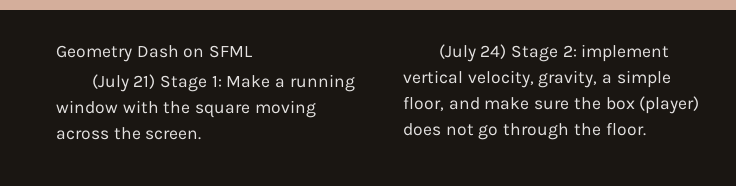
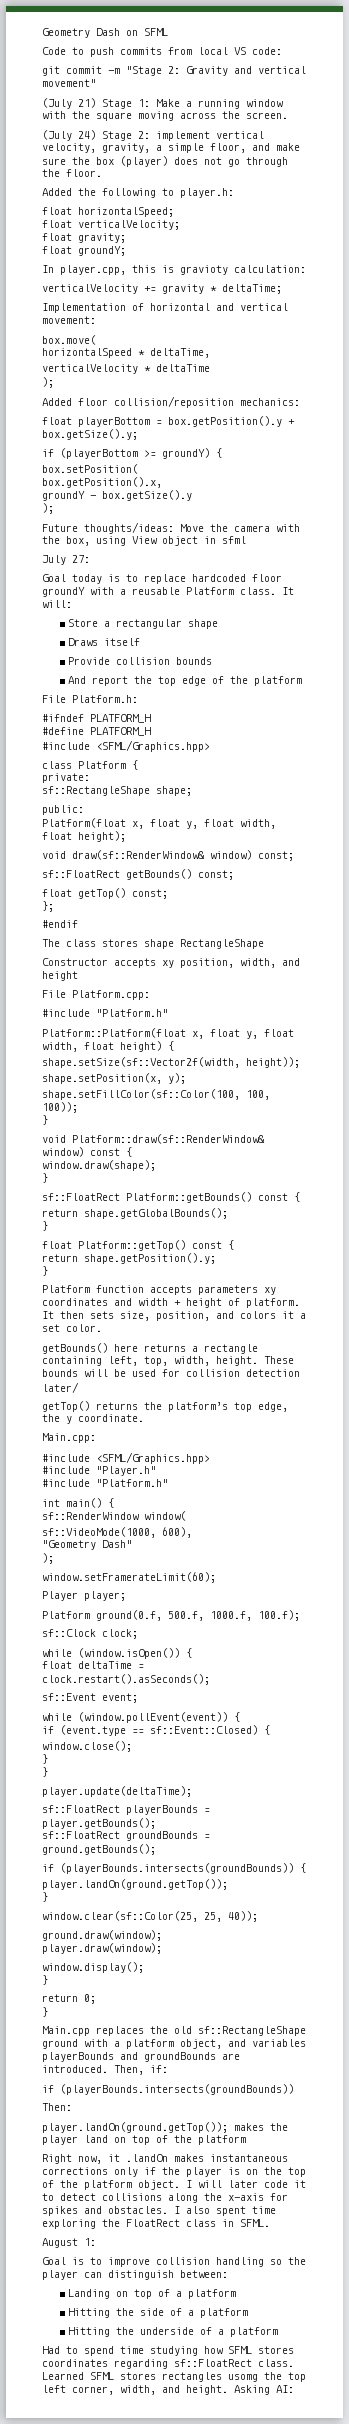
+ Code to push commits from local VS code:
+ git commit -m "Stage 2: Gravity and vertical movement"
+ Added the following to player.h:
+ float horizontalSpeed;
+ float verticalVelocity;
+ float gravity;
+ float groundY;
+ In player.cpp, this is gravioty calculation:
+ verticalVelocity += gravity * deltaTime;
+ Implementation of horizontal and vertical movement:
+ box.move(
+ horizontalSpeed * deltaTime,
+ verticalVelocity * deltaTime
+ );
+ Added floor collision/reposition mechanics:
+ float playerBottom = box.getPosition().y + box.getSize().y;
+ if (playerBottom >= groundY) {
+ box.setPosition(
+ box.getPosition().x,
+ groundY - box.getSize().y
+ );
+ Future thoughts/ideas: Move the camera with the box, using View object in sfml
+ July 27:
+ Goal today is to replace hardcoded floor groundY with a reusable Platform class. It will:
+ Store a rectangular shape
+ Draws itself
+ Provide collision bounds
+ And report the top edge of the platform
+ File Platform.h:
+ #ifndef PLATFORM_H
+ #define PLATFORM_H
+ #include <SFML/Graphics.hpp>
+ class Platform {
+ private:
+ sf::RectangleShape shape;
+ public:
+ Platform(float x, float y, float width, float height);
+ void draw(sf::RenderWindow& window) const;
+ sf::FloatRect getBounds() const;
+ float getTop() const;
+ };
+ #endif
+ The class stores shape RectangleShape
+ Constructor accepts xy position, width, and height
+ File Platform.cpp:
+ #include "Platform.h"
+ Platform::Platform(float x, float y, float width, float height) {
+ shape.setSize(sf::Vector2f(width, height));
+ shape.setPosition(x, y);
+ shape.setFillColor(sf::Color(100, 100, 100));
+ }
+ void Platform::draw(sf::RenderWindow& window) const {
+ window.draw(shape);
+ }
+ sf::FloatRect Platform::getBounds() const {
+ return shape.getGlobalBounds();
+ }
+ float Platform::getTop() const {
+ return shape.getPosition().y;
+ }
+ Platform function accepts parameters xy coordinates and width + height of platform. It then sets size, position, and colors it a set color.
+ getBounds() here returns a rectangle containing left, top, width, height. These bounds will be used for collision detection later/
+ getTop() returns the platform’s top edge, the y coordinate.
+ Main.cpp:
+ #include <SFML/Graphics.hpp>
+ #include "Player.h"
+ #include "Platform.h"
+ int main() {
+ sf::RenderWindow window(
+ sf::VideoMode(1000, 600),
+ "Geometry Dash"
+ );
+ window.setFramerateLimit(60);
+ Player player;
+ Platform ground(0.f, 500.f, 1000.f, 100.f);
+ sf::Clock clock;
+ while (window.isOpen()) {
+ float deltaTime = clock.restart().asSeconds();
+ sf::Event event;
+ while (window.pollEvent(event)) {
+ if (event.type == sf::Event::Closed) {
+ window.close();
+ }
+ }
+ player.update(deltaTime);
+ sf::FloatRect playerBounds = player.getBounds();
+ sf::FloatRect groundBounds = ground.getBounds();
+ if (playerBounds.intersects(groundBounds)) {
+ player.landOn(ground.getTop());
+ }
+ window.clear(sf::Color(25, 25, 40));
+ ground.draw(window);
+ player.draw(window);
+ window.display();
+ }
+ return 0;
+ }
+ Main.cpp replaces the old sf::RectangleShape ground with a platform object, and variables playerBounds and groundBounds are introduced. Then, if:
+ if (playerBounds.intersects(groundBounds))
+ Then:
+ player.landOn(ground.getTop()); makes the player land on top of the platform
+ Right now, it .landOn makes instantaneous corrections only if the player is on the top of the platform object. I will later code it to detect collisions along the x-axis for spikes and obstacles. I also spent time exploring the FloatRect class in SFML.
+ August 1:
+ Goal is to improve collision handling so the player can distinguish between:
+ Landing on top of a platform
+ Hitting the side of a platform
+ Hitting the underside of a platform
+ Had to spend time studying how SFML stores coordinates regarding sf::FloatRect class. Learned SFML stores rectangles usomg the top left corner, width, and height. Asking AI:

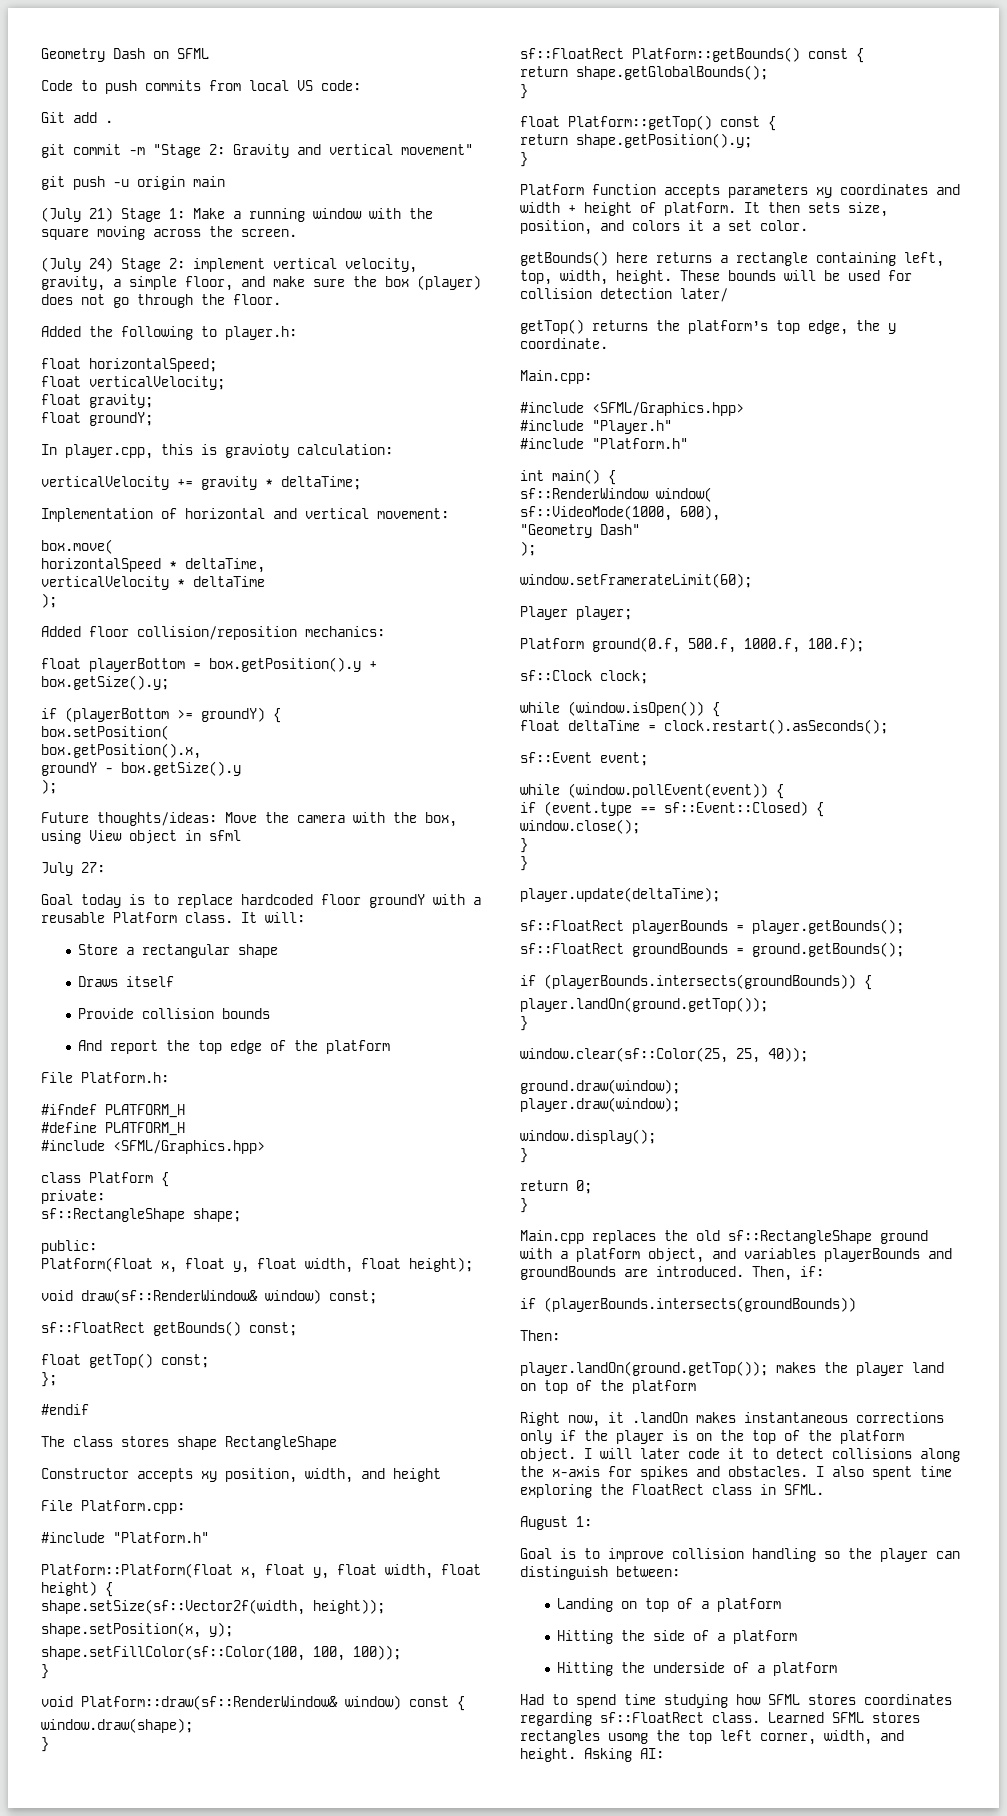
+ Git add .
+ git push -u origin main

